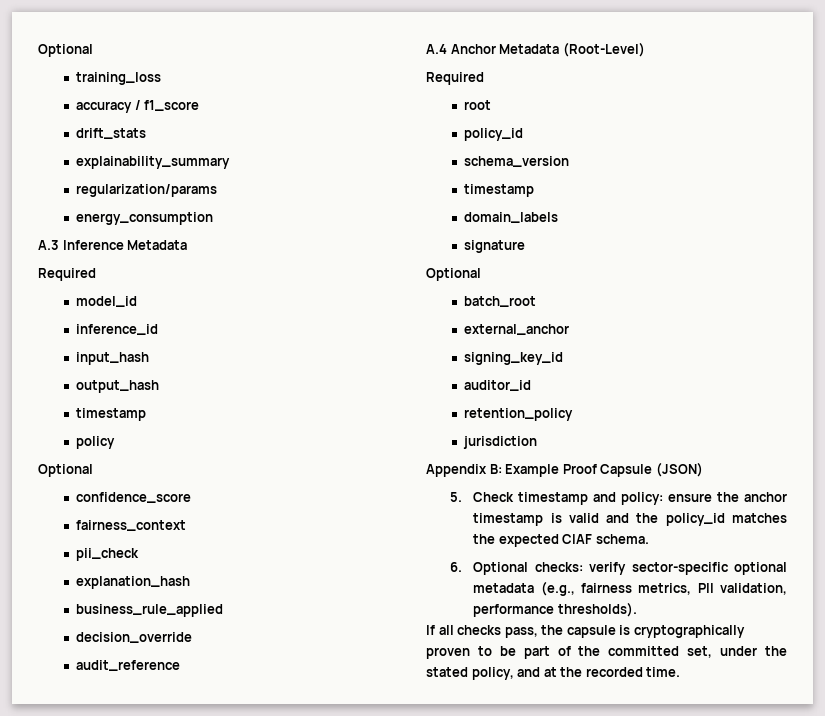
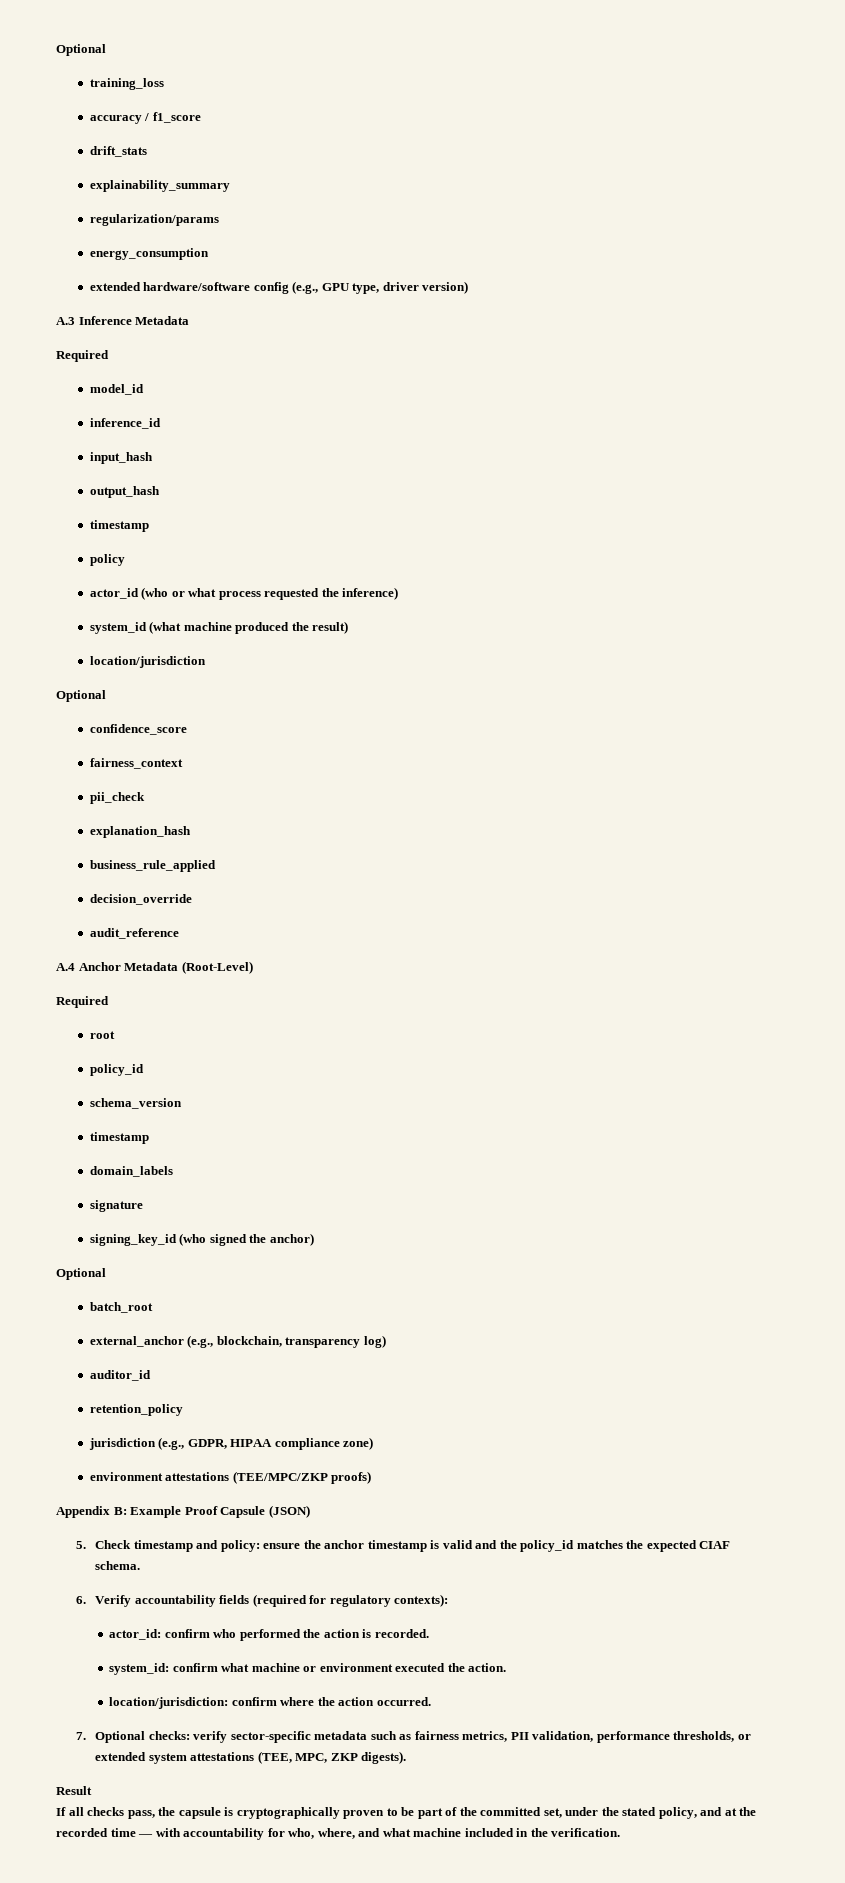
+ extended hardware/software config (e.g., GPU type, driver version)
+ actor_id (who or what process requested the inference)
+ system_id (what machine produced the result)
+ location/jurisdiction
+ signing_key_id (who signed the anchor)
- external_anchor
- signing_key_id
+ external_anchor (e.g., blockchain, transparency log)
- jurisdiction
+ jurisdiction (e.g., GDPR, HIPAA compliance zone)
+ environment attestations (TEE/MPC/ZKP proofs)
- 6. Optional checks: verify sector-specific optional metadata (e.g., fairness metrics, PII validation, performance thresholds).
+ 6. Verify accountability fields (required for regulatory contexts):
+ actor_id: confirm who performed the action is recorded.
+ system_id: confirm what machine or environment executed the action.
+ location/jurisdiction: confirm where the action occurred.
+ 7. Optional checks: verify sector-specific metadata such as fairness metrics, PII validation, performance thresholds, or extended system attestations (TEE, MPC, ZKP digests).
+ Result
- If all checks pass, the capsule is cryptographically proven to be part of the committed set, under the stated policy, and at the recorded time.
+ If all checks pass, the capsule is cryptographically proven to be part of the committed set, under the stated policy, and at the recorded time — with accountability for who, where, and what machine included in the verification.

